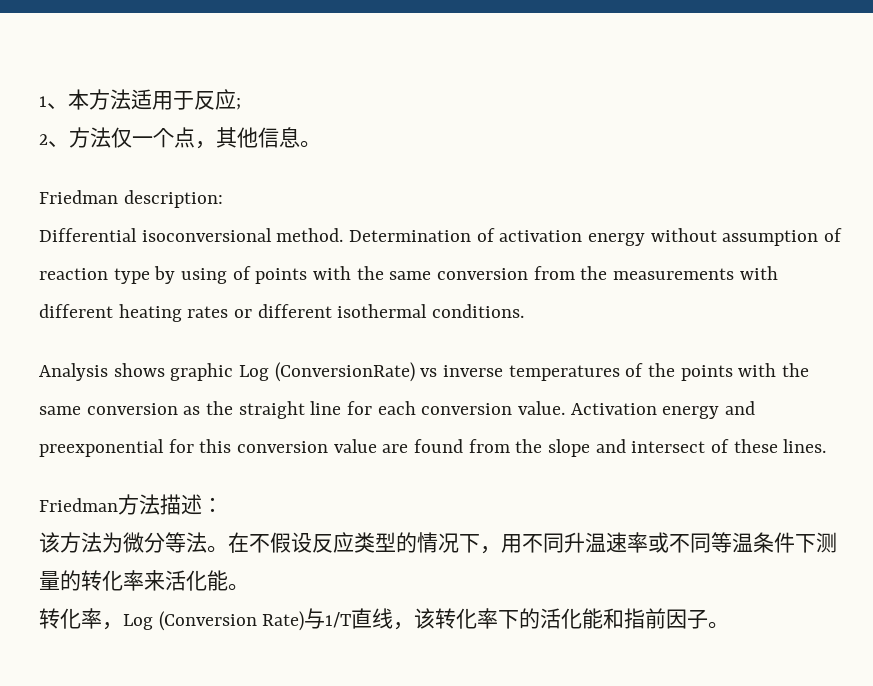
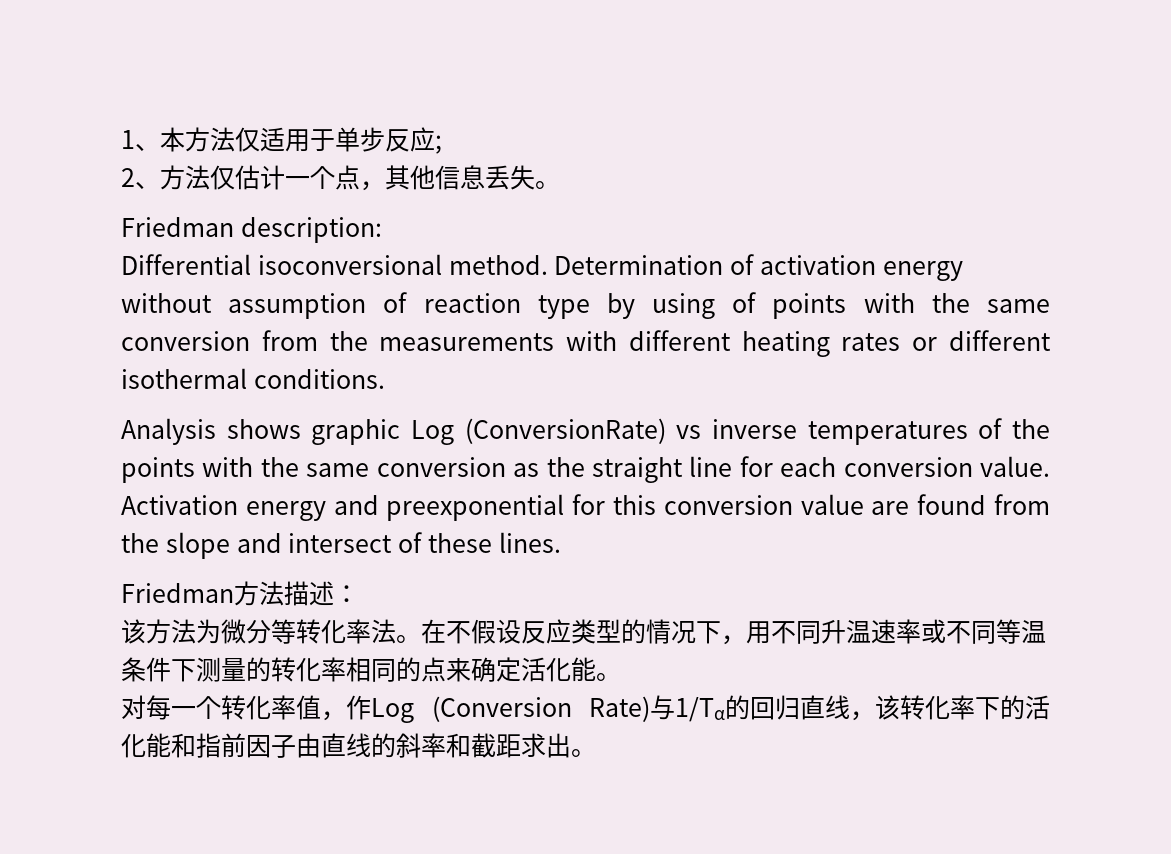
- 1、本方法适用于反应;
+ 1、本方法仅适用于单步反应;
- 2、方法仅一个点，其他信息。
+ 2、方法仅估计一个点，其他信息丢失。
- 该方法为微分等法。
+ 该方法为微分等转化率法。
- 在不假设反应类型的情况下，用不同升温速率或不同等温条件下测量的转化率来活化能。
+ 在不假设反应类型的情况下，用不同升温速率或不同等温条件下测量的转化率相同的点来确定活化能。
- 转化率，Log (Conversion Rate)与1/T直线，该转化率下的活化能和指前因子。
+ 对每一个转化率值，作Log (Conversion Rate)与1/Tα的回归直线，该转化率下的活化能和指前因子由直线的斜率和截距求出。

